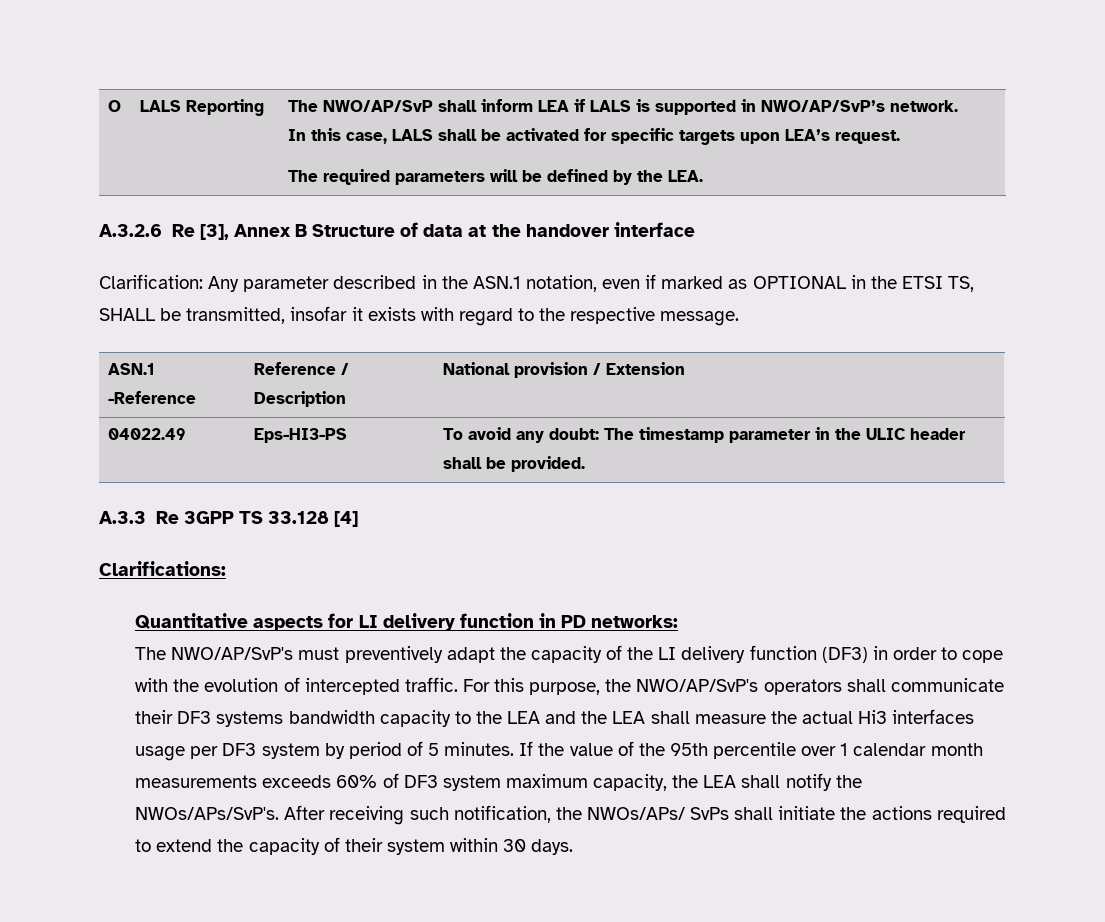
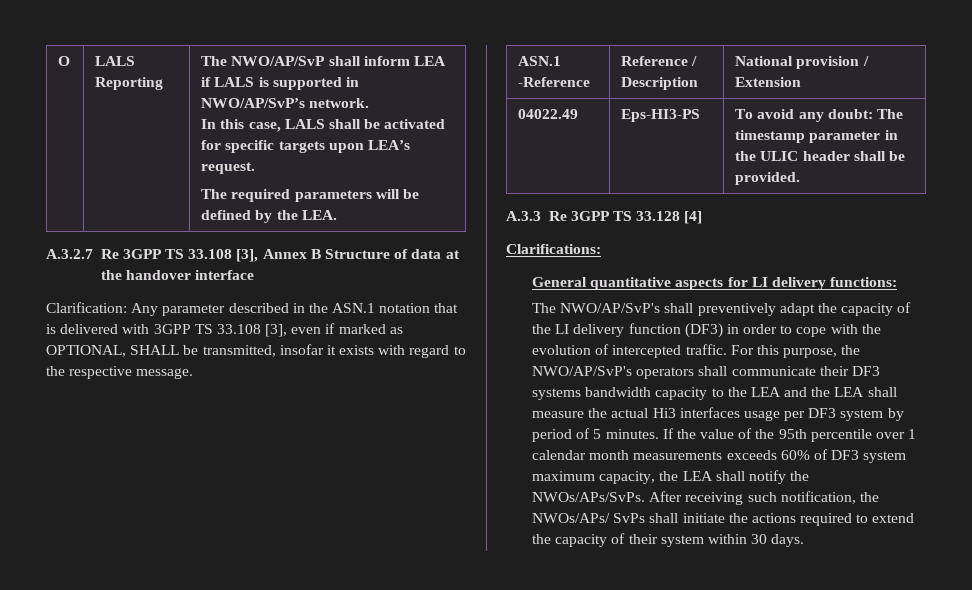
- A.3.2.6 Re [3], Annex B Structure of data at the handover interface
+ A.3.2.7 Re 3GPP TS 33.108 [3], Annex B Structure of data at the handover interface
- Clarification: Any parameter described in the ASN.1 notation, even if marked as OPTIONAL in the ETSI TS, SHALL be transmitted, insofar it exists with regard to the respective message.
+ Clarification: Any parameter described in the ASN.1 notation that is delivered with 3GPP TS 33.108 [3], even if marked as OPTIONAL, SHALL be transmitted, insofar it exists with regard to the respective message.
- Quantitative aspects for LI delivery function in PD networks:
+ General quantitative aspects for LI delivery functions:
- The NWO/AP/SvP's must preventively adapt the capacity of the LI delivery function (DF3) in order to cope with the evolution of intercepted traffic.
+ The NWO/AP/SvP's shall preventively adapt the capacity of the LI delivery function (DF3) in order to cope with the evolution of intercepted traffic.
- If the value of the 95th percentile over 1 calendar month measurements exceeds 60% of DF3 system maximum capacity, the LEA shall notify the NWOs/APs/SvP's.
+ If the value of the 95th percentile over 1 calendar month measurements exceeds 60% of DF3 system maximum capacity, the LEA shall notify the NWOs/APs/SvPs.

